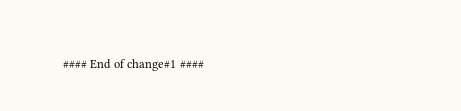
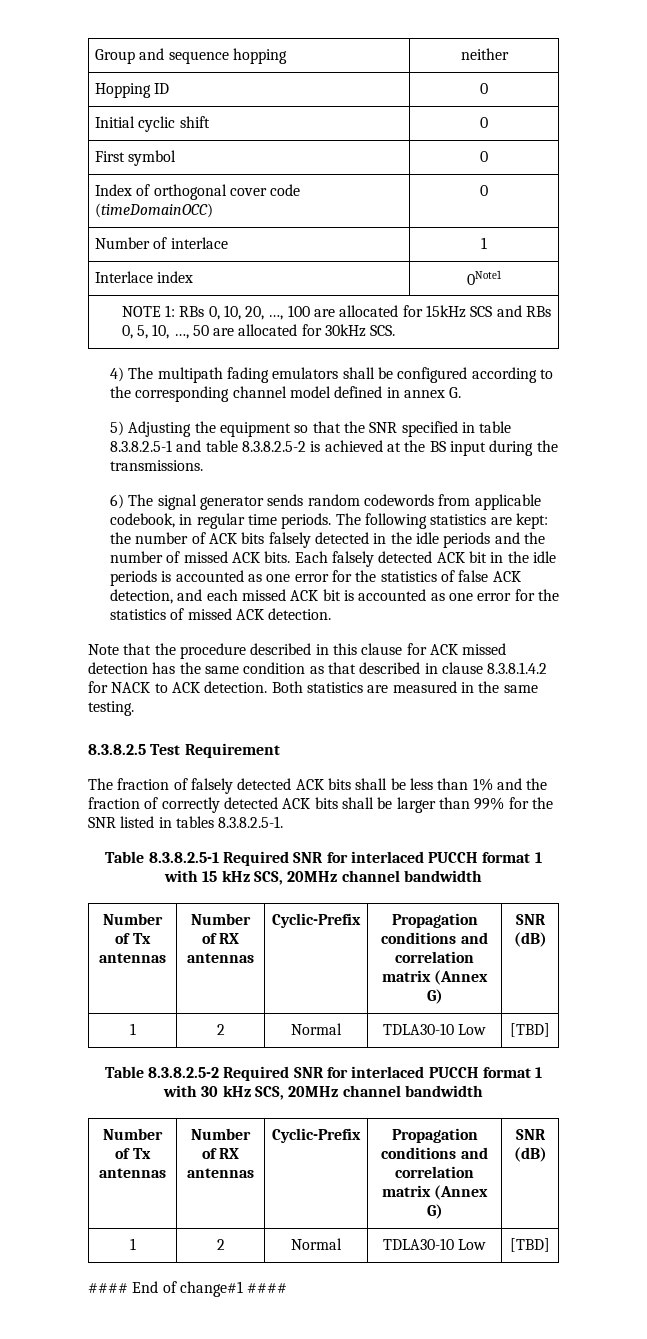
+ Group and sequence hopping | neither
+ Hopping ID | 0
+ Initial cyclic shift | 0
+ First symbol | 0
+ Index of orthogonal cover code (timeDomainOCC) | 0
+ Number of interlace | 1
+ Interlace index | 0Note1
+ NOTE 1: RBs 0, 10, 20, …, 100 are allocated for 15kHz SCS and RBs 0, 5, 10, …, 50 are allocated for 30kHz SCS.
+ 4) The multipath fading emulators shall be configured according to the corresponding channel model defined in annex G.
+ 5) Adjusting the equipment so that the SNR specified in table 8.3.8.2.5-1 and table 8.3.8.2.5-2 is achieved at the BS input during the transmissions.
+ 6) The signal generator sends random codewords from applicable codebook, in regular time periods. The following statistics are kept: the number of ACK bits falsely detected in the idle periods and the number of missed ACK bits. Each falsely detected ACK bit in the idle periods is accounted as one error for the statistics of false ACK detection, and each missed ACK bit is accounted as one error for the statistics of missed ACK detection.
+ Note that the procedure described in this clause for ACK missed detection has the same condition as that described in clause 8.3.8.1.4.2 for NACK to ACK detection. Both statistics are measured in the same testing.
+ 8.3.8.2.5 Test Requirement
+ The fraction of falsely detected ACK bits shall be less than 1% and the fraction of correctly detected ACK bits shall be larger than 99% for the SNR listed in tables 8.3.8.2.5-1.
+ Table 8.3.8.2.5-1 Required SNR for interlaced PUCCH format 1 with 15 kHz SCS, 20MHz channel bandwidth
+ Number of Tx antennas | Number of RX antennas | Cyclic-Prefix | Propagation conditions and correlation matrix (Annex G) | SNR (dB)
+ 1 | 2 | Normal | TDLA30-10 Low | [TBD]
+ Table 8.3.8.2.5-2 Required SNR for interlaced PUCCH format 1 with 30 kHz SCS, 20MHz channel bandwidth
+ Number of Tx antennas | Number of RX antennas | Cyclic-Prefix | Propagation conditions and correlation matrix (Annex G) | SNR (dB)
+ 1 | 2 | Normal | TDLA30-10 Low | [TBD]

